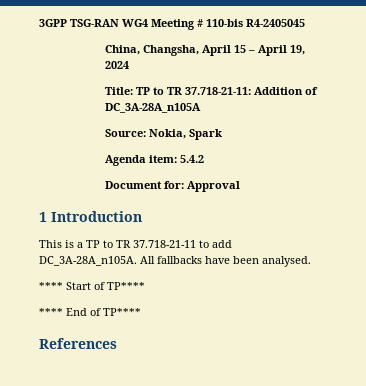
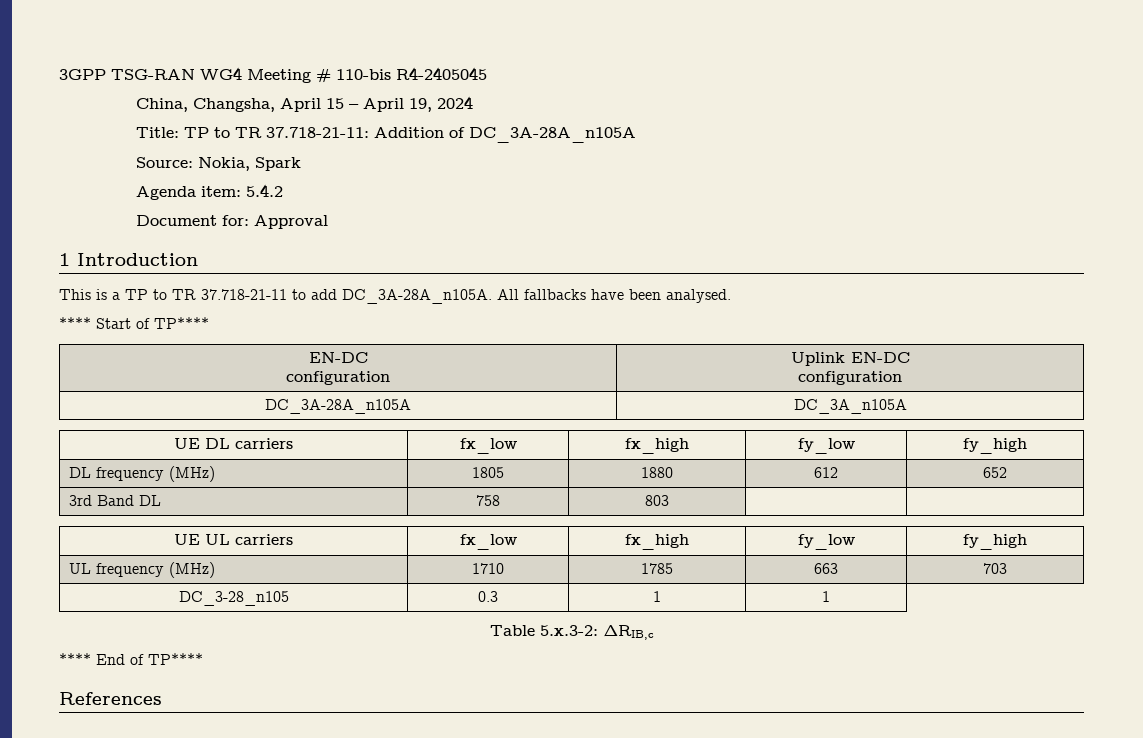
  **** Start of TP****
+ EN-DC
+ configuration | Uplink EN-DC
+ configuration
+ DC_3A-28A_n105A | DC_3A_n105A
+ UE DL carriers | fx_low | fx_high | fy_low | fy_high
+ DL frequency (MHz) | 1805 | 1880 | 612 | 652
+ 3rd Band DL | 758 | 803 | |
+ UE UL carriers | fx_low | fx_high | fy_low | fy_high
+ UL frequency (MHz) | 1710 | 1785 | 663 | 703
+ DC_3-28_n105 | 0.3 | 1 | 1
+ Table 5.x.3-2: ΔRIB,c

